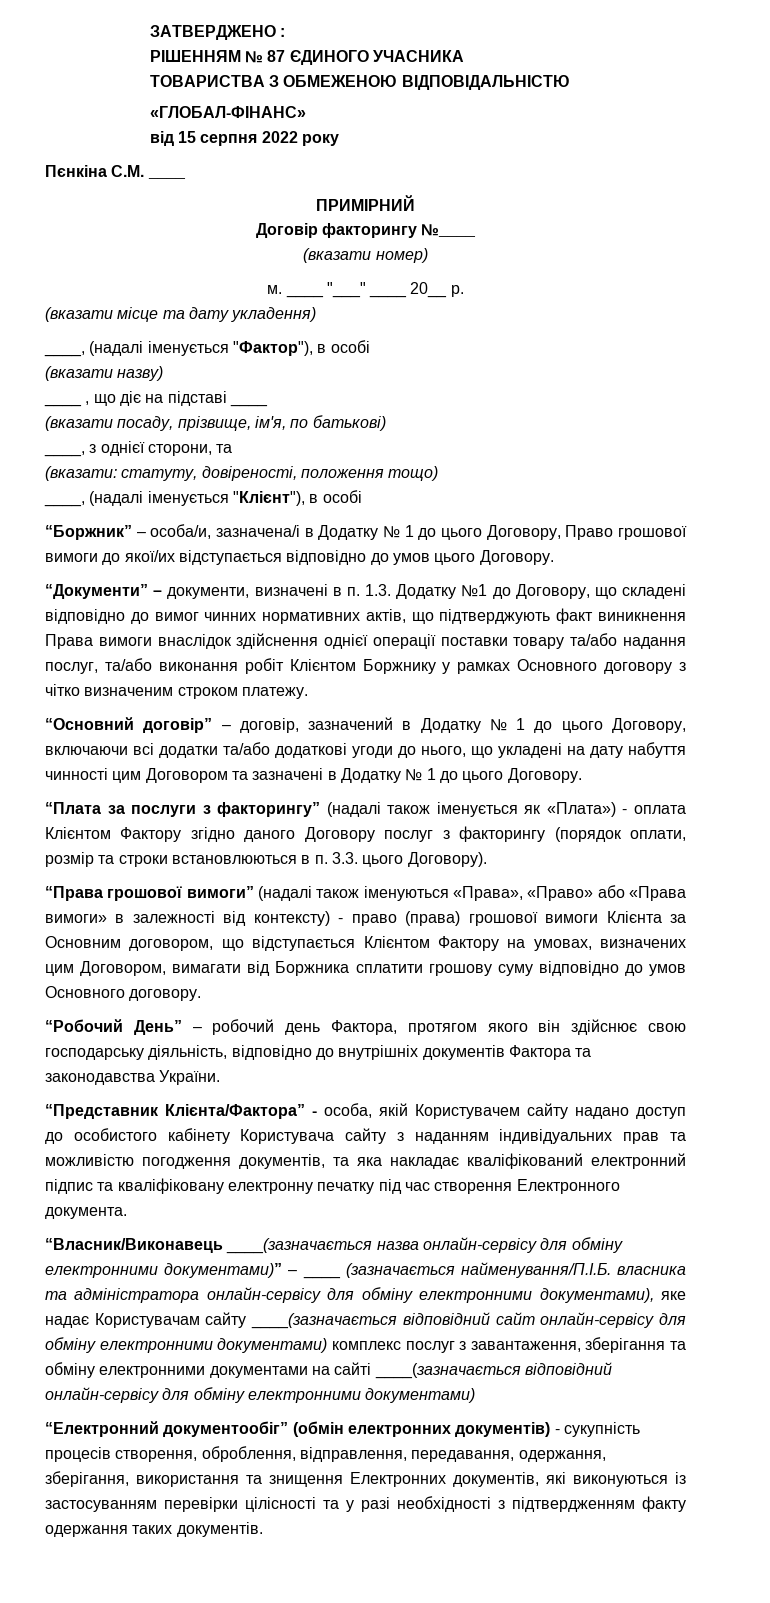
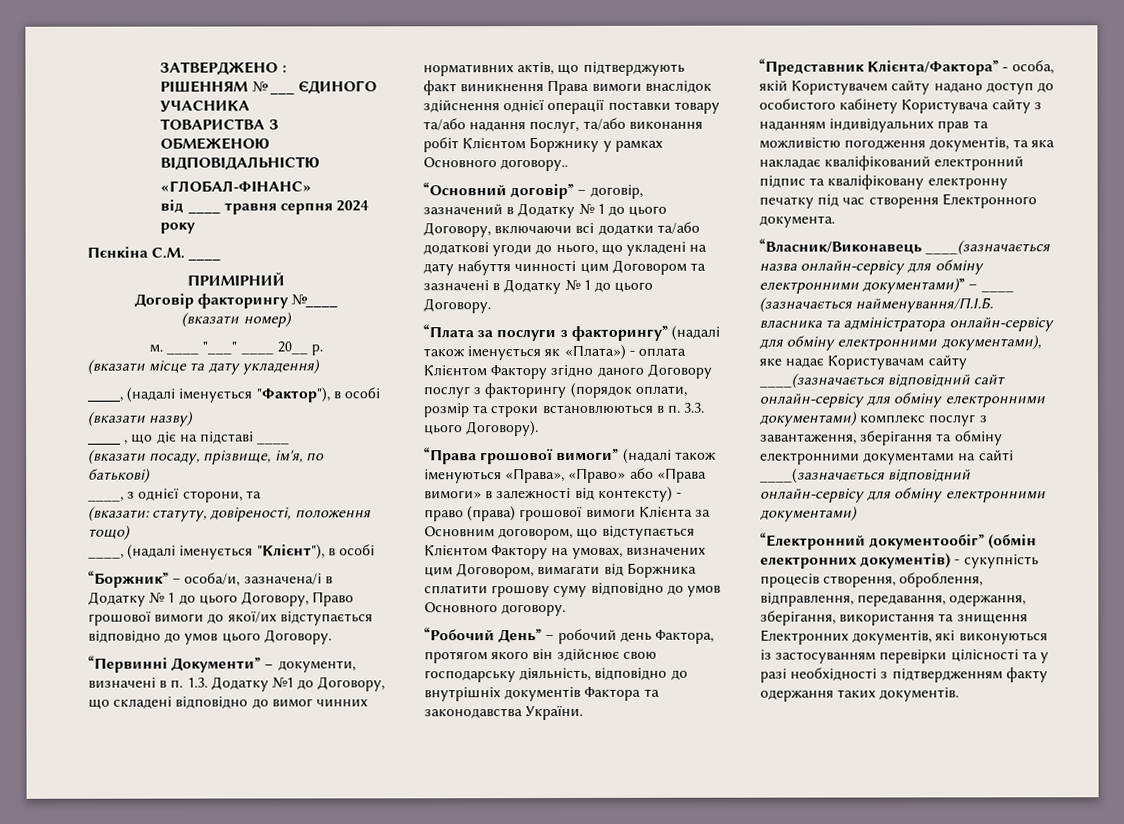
- РІШЕННЯМ № 87 ЄДИНОГО УЧАСНИКА
+ РІШЕННЯМ № ___ ЄДИНОГО УЧАСНИКА
- від 15 серпня 2022 року
+ від ____ травня серпня 2024 року
- “Документи” – документи, визначені в п. 1.3. Додатку №1 до Договору, що складені відповідно до вимог чинних нормативних актів, що підтверджують факт виникнення Права вимоги внаслідок здійснення однієї операції поставки товару та/або надання послуг, та/або виконання робіт Клієнтом Боржнику у рамках Основного договору з чітко визначеним строком платежу.
+ “Первинні Документи” – документи, визначені в п. 1.3. Додатку №1 до Договору, що складені відповідно до вимог чинних нормативних актів, що підтверджують факт виникнення Права вимоги внаслідок здійснення однієї операції поставки товару та/або надання послуг, та/або виконання робіт Клієнтом Боржнику у рамках Основного договору..

